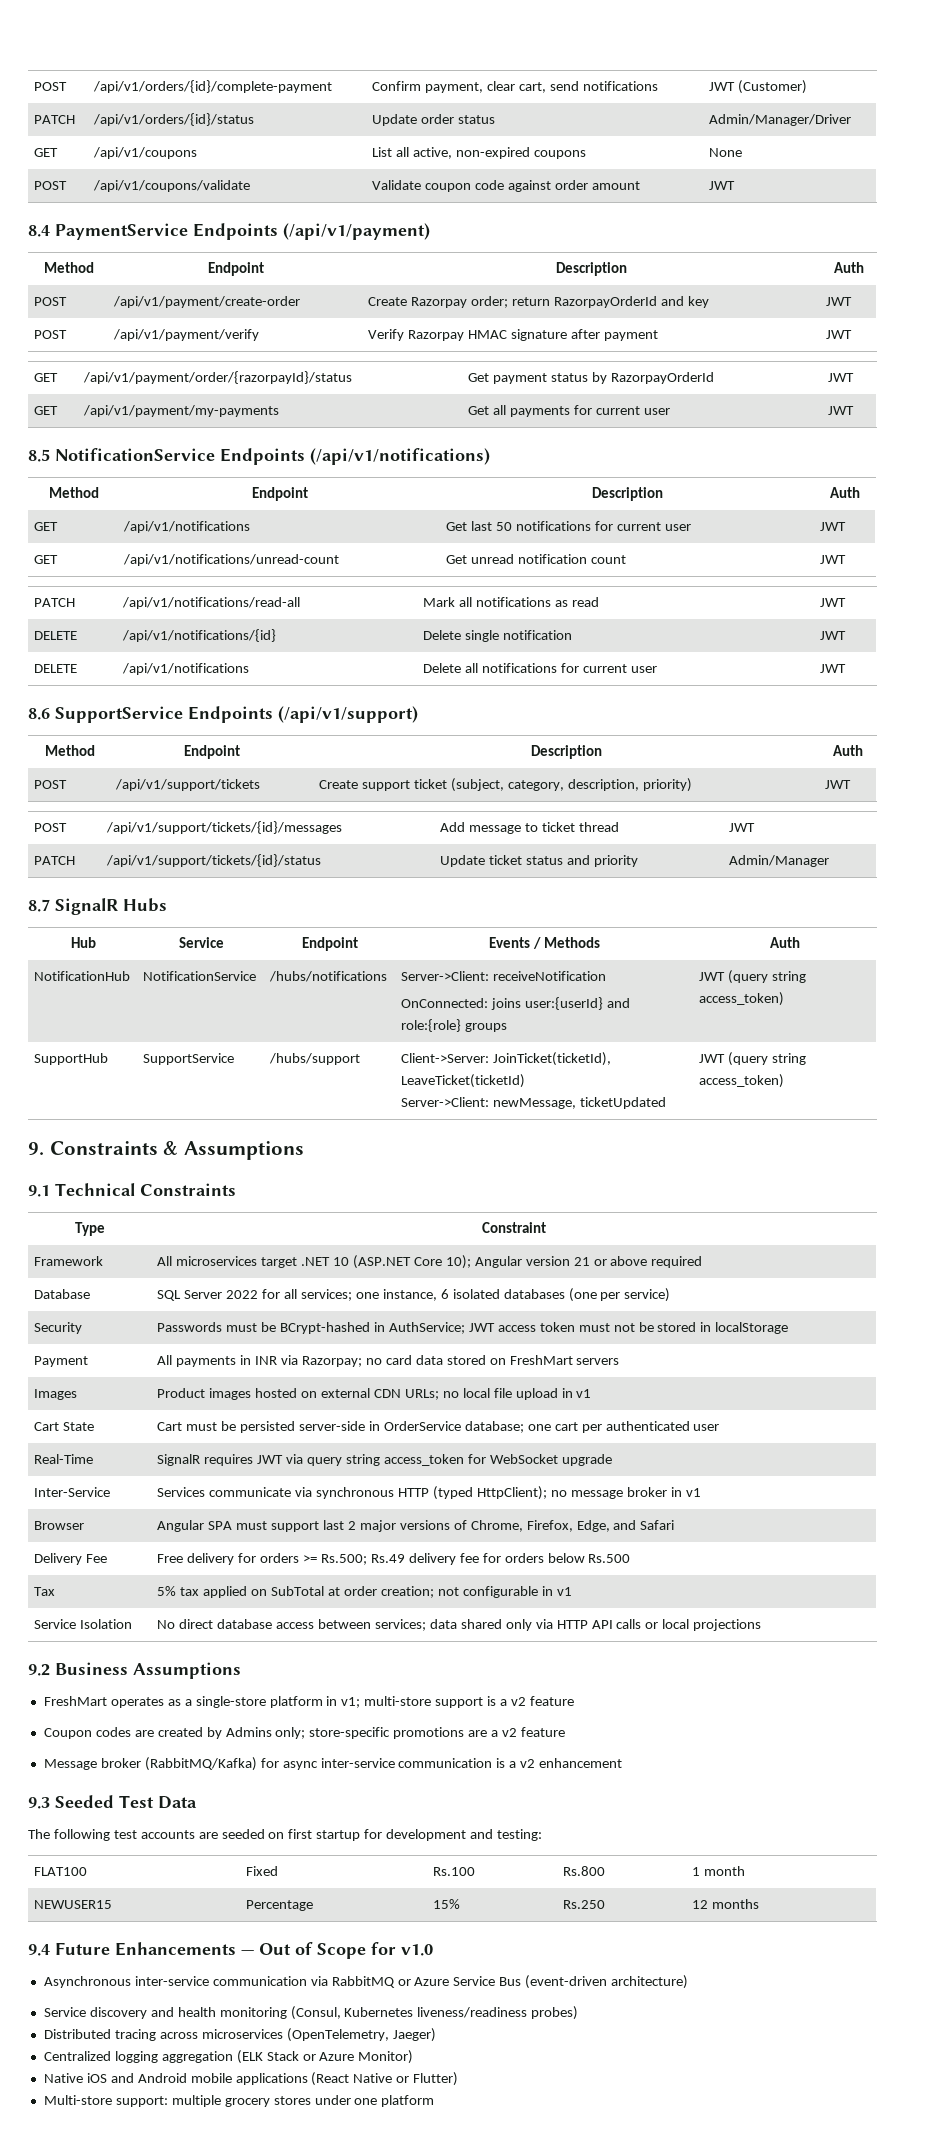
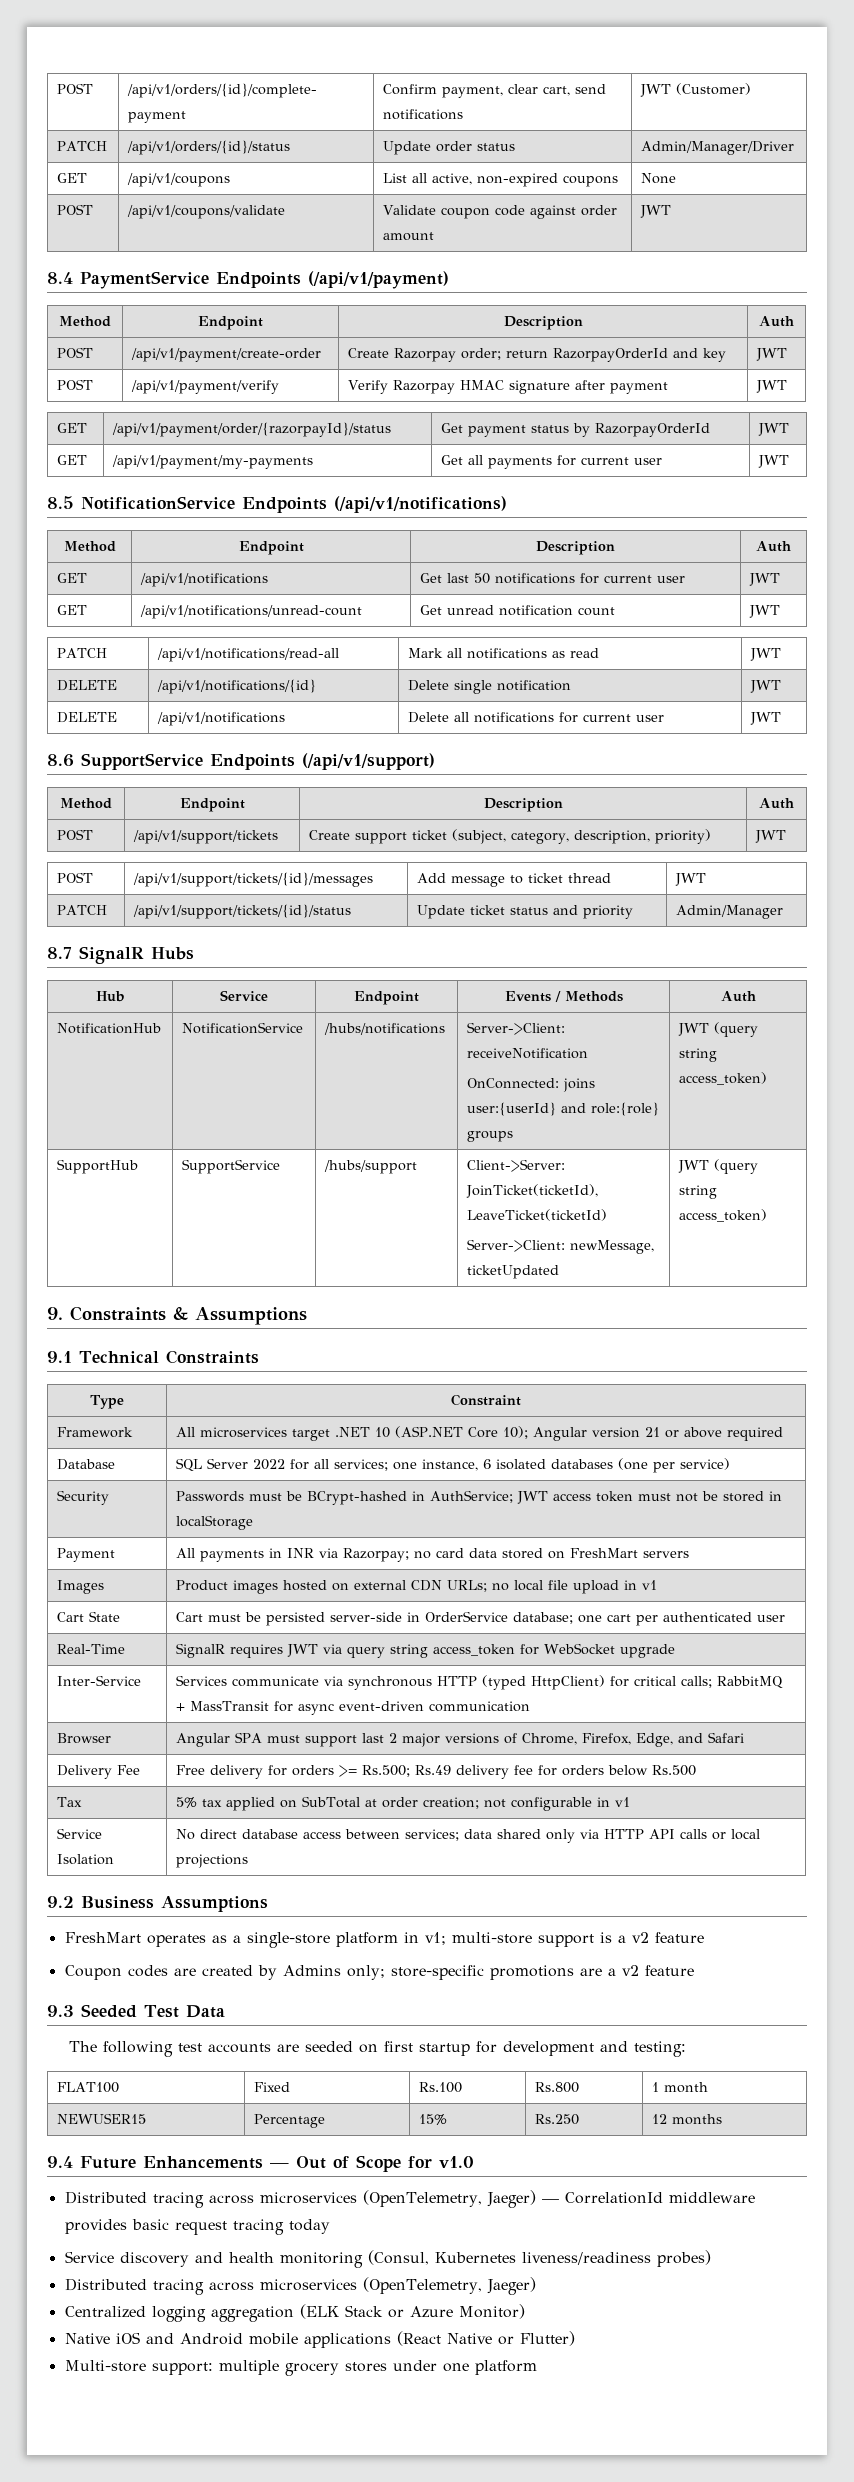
- Inter-Service | Services communicate via synchronous HTTP (typed HttpClient); no message broker in v1
+ Inter-Service | Services communicate via synchronous HTTP (typed HttpClient) for critical calls; RabbitMQ + MassTransit for async event-driven communication
- Message broker (RabbitMQ/Kafka) for async inter-service communication is a v2 enhancement
- Asynchronous inter-service communication via RabbitMQ or Azure Service Bus (event-driven architecture)
+ Distributed tracing across microservices (OpenTelemetry, Jaeger) — CorrelationId middleware provides basic request tracing today

